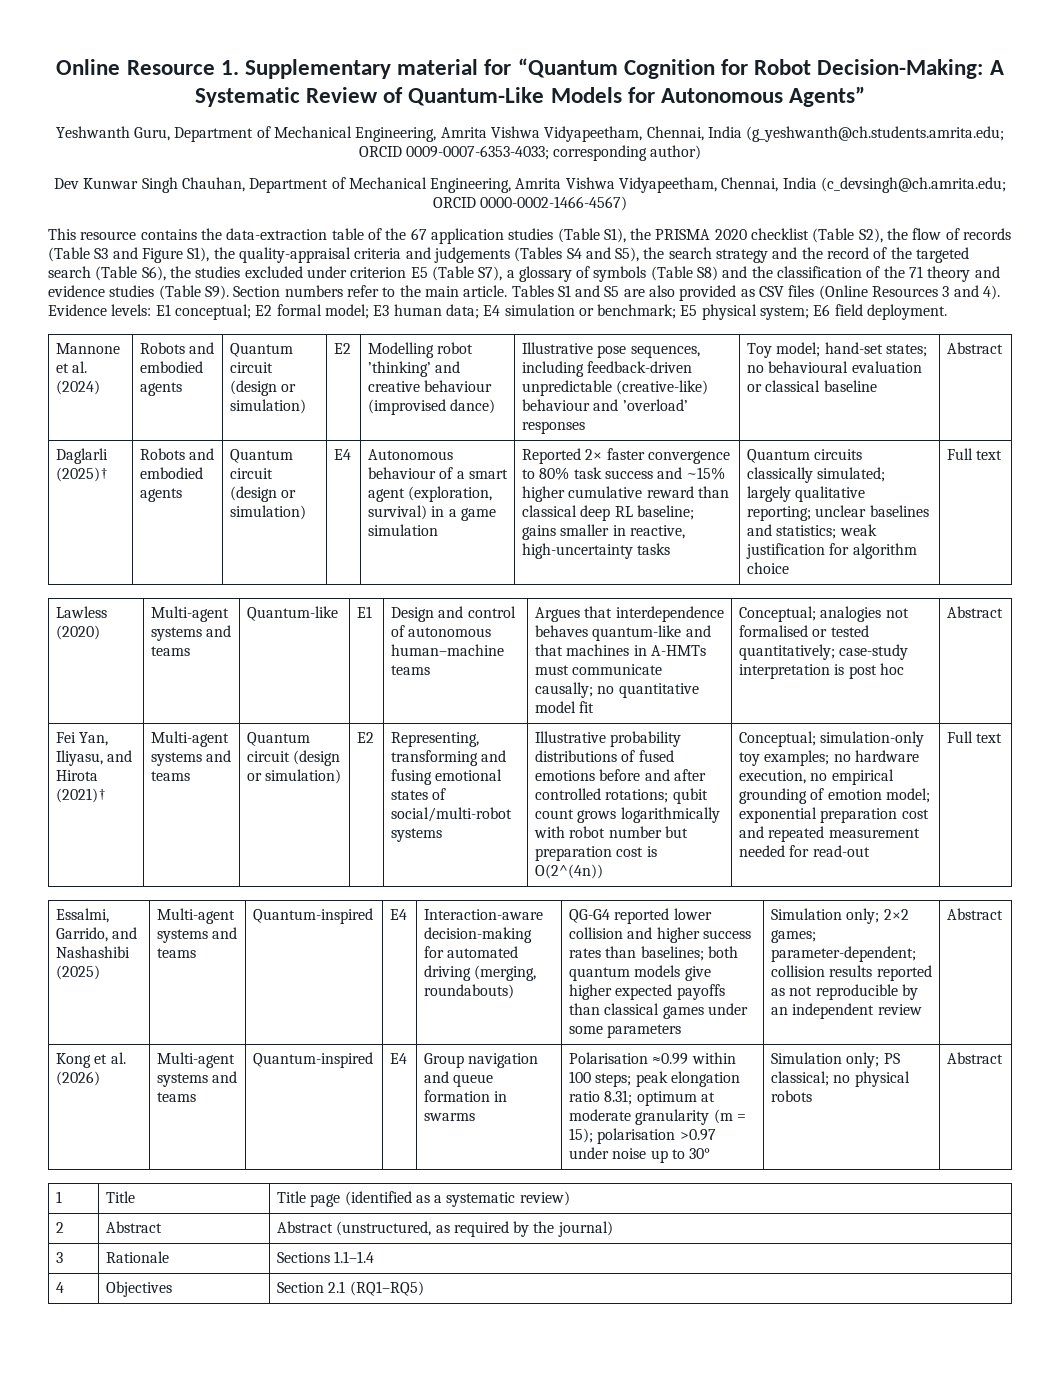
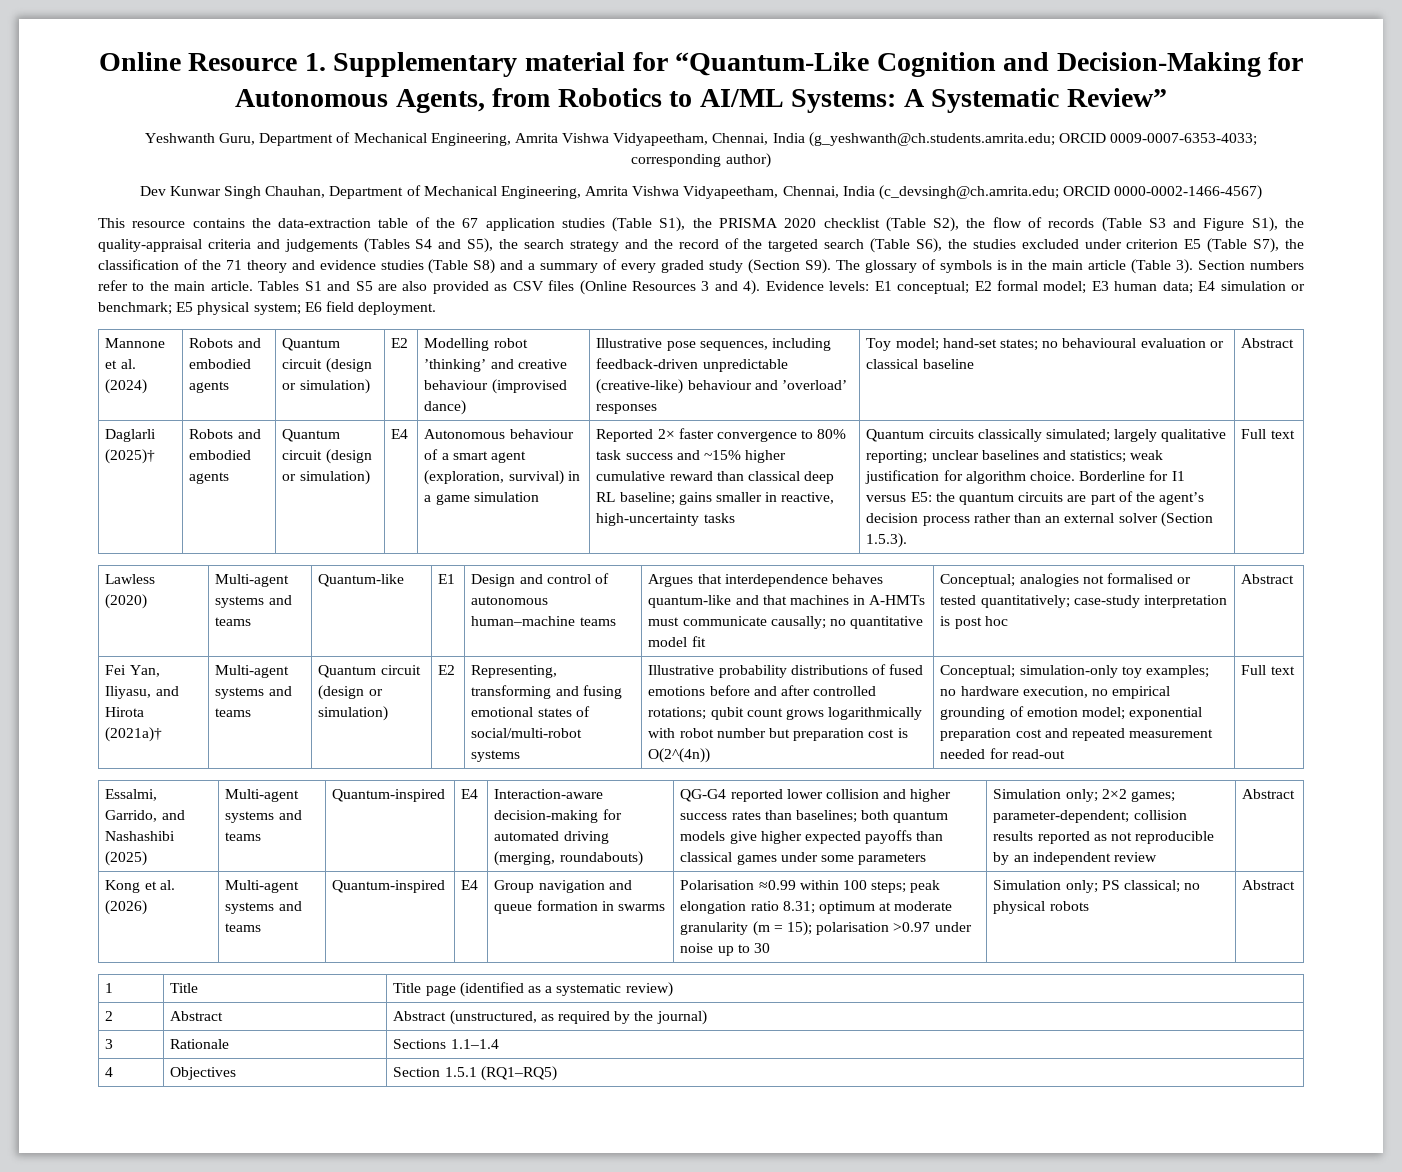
- Online Resource 1. Supplementary material for “Quantum Cognition for Robot Decision-Making: A Systematic Review of Quantum-Like Models for Autonomous Agents”
+ Online Resource 1. Supplementary material for “Quantum-Like Cognition and Decision-Making for Autonomous Agents, from Robotics to AI/ML Systems: A Systematic Review”
- This resource contains the data-extraction table of the 67 application studies (Table S1), the PRISMA 2020 checklist (Table S2), the flow of records (Table S3 and Figure S1), the quality-appraisal criteria and judgements (Tables S4 and S5), the search strategy and the record of the targeted search (Table S6), the studies excluded under criterion E5 (Table S7), a glossary of symbols (Table S8) and the classification of the 71 theory and evidence studies (Table S9). Section numbers refer to the main article.
+ This resource contains the data-extraction table of the 67 application studies (Table S1), the PRISMA 2020 checklist (Table S2), the flow of records (Table S3 and Figure S1), the quality-appraisal criteria and judgements (Tables S4 and S5), the search strategy and the record of the targeted search (Table S6), the studies excluded under criterion E5 (Table S7), the classification of the 71 theory and evidence studies (Table S8) and a summary of every graded study (Section S9). The glossary of symbols is in the main article (Table 3). Section numbers refer to the main article.
- Quantum circuits classically simulated; largely qualitative reporting; unclear baselines and statistics; weak justification for algorithm choice
+ Quantum circuits classically simulated; largely qualitative reporting; unclear baselines and statistics; weak justification for algorithm choice. Borderline for I1 versus E5: the quantum circuits are part of the agent’s decision process rather than an external solver (Section 1.5.3).
- Fei Yan, Iliyasu, and Hirota (2021)†
+ Fei Yan, Iliyasu, and Hirota (2021a)†
- Polarisation ≈0.99 within 100 steps; peak elongation ratio 8.31; optimum at moderate granularity (m = 15); polarisation >0.97 under noise up to 30°
+ Polarisation ≈0.99 within 100 steps; peak elongation ratio 8.31; optimum at moderate granularity (m = 15); polarisation >0.97 under noise up to 30
- 4 | Objectives | Section 2.1 (RQ1–RQ5)
+ 4 | Objectives | Section 1.5.1 (RQ1–RQ5)

